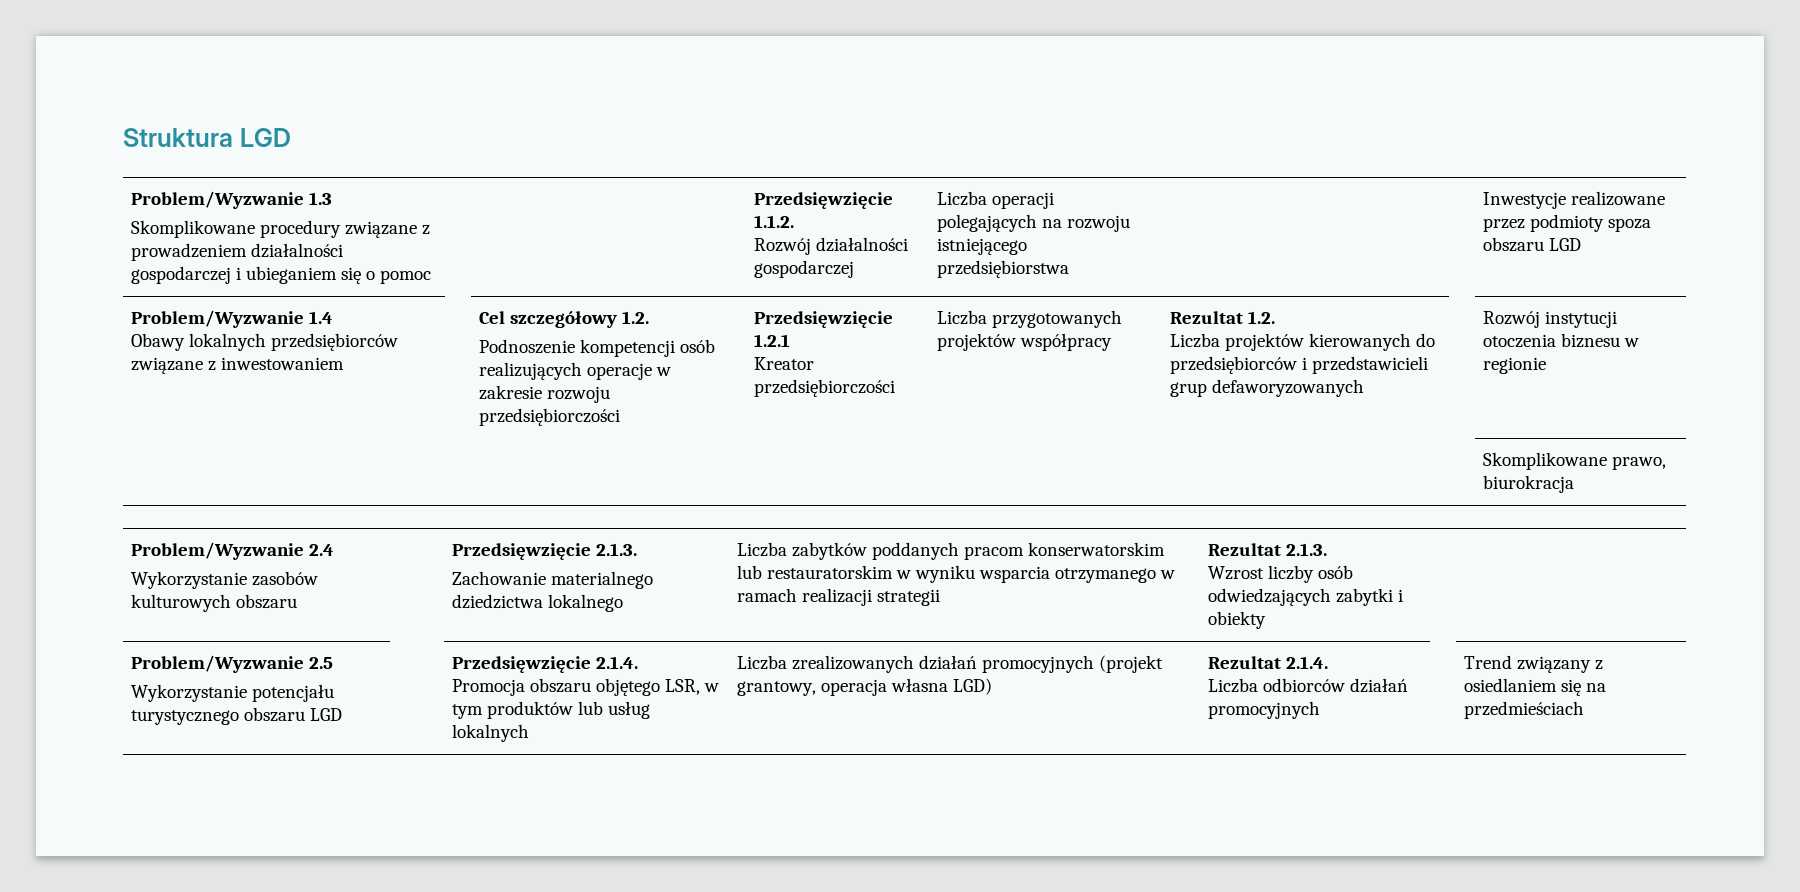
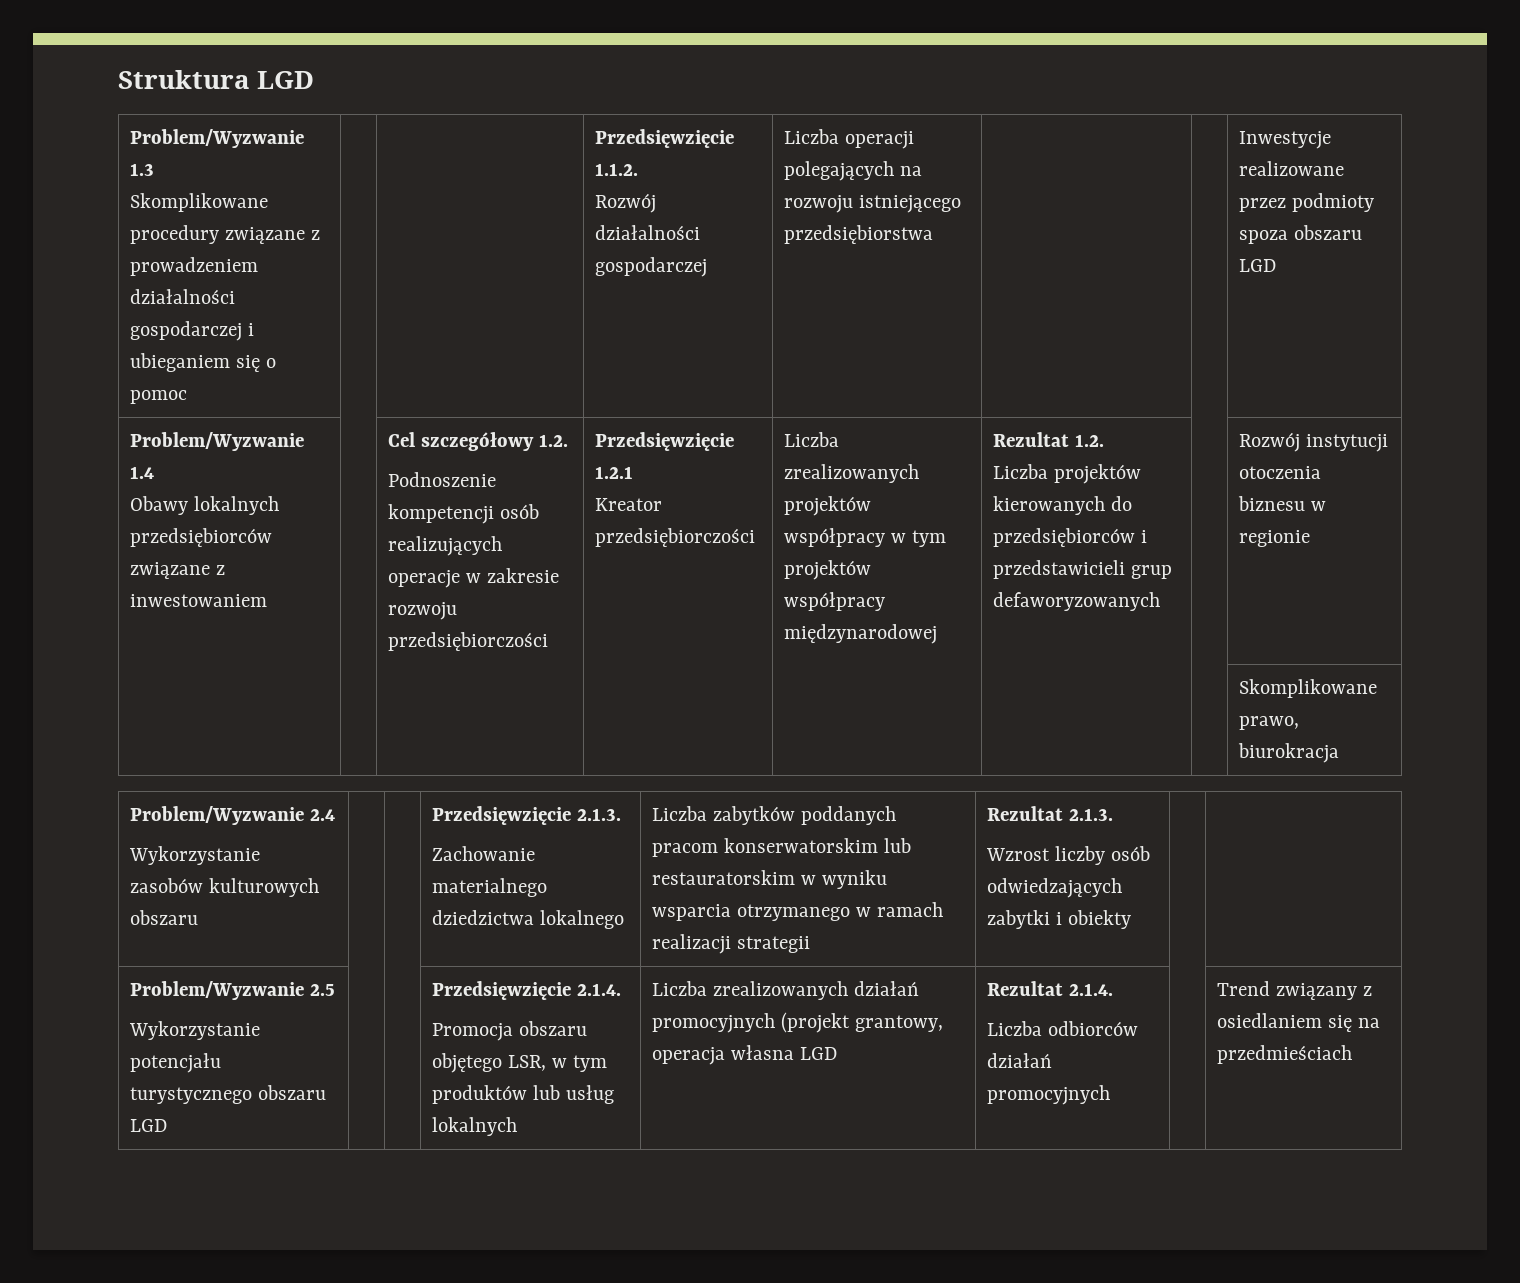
- Liczba przygotowanych projektów współpracy
+ Liczba zrealizowanych projektów współpracy w tym projektów współpracy międzynarodowej
- Liczba zrealizowanych działań promocyjnych (projekt grantowy, operacja własna LGD)
+ Liczba zrealizowanych działań promocyjnych (projekt grantowy, operacja własna LGD

